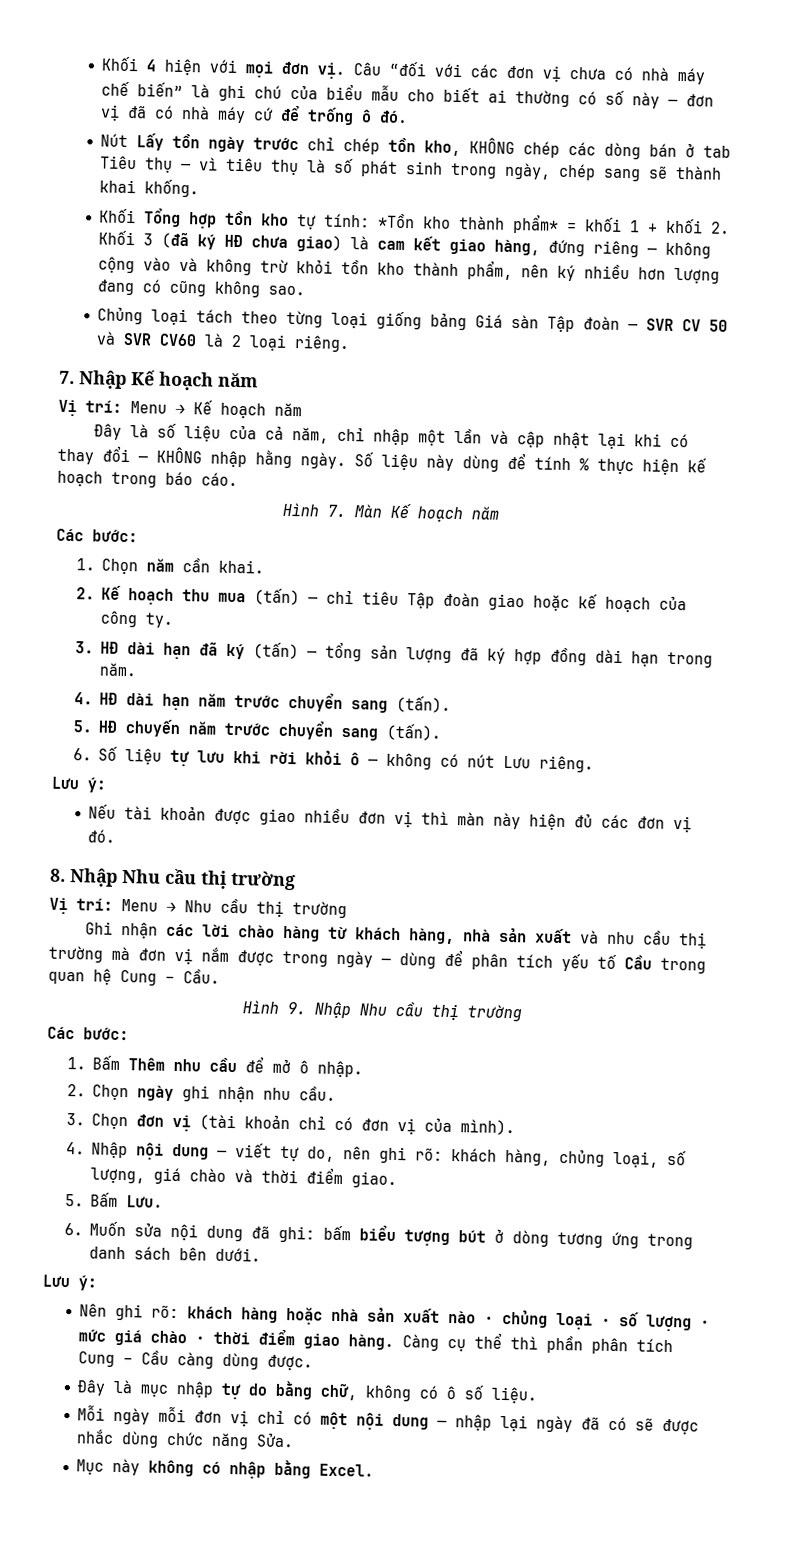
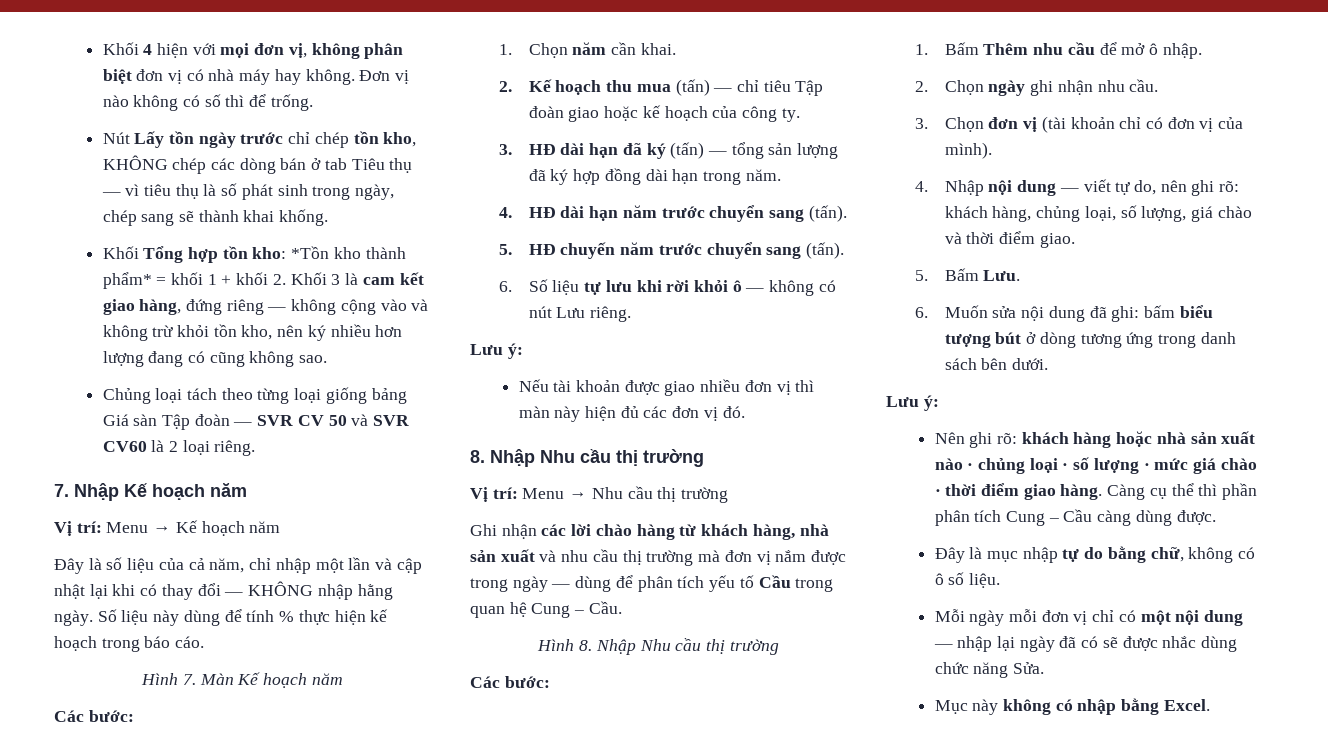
- Khối 4 hiện với mọi đơn vị. Câu “đối với các đơn vị chưa có nhà máy chế biến” là ghi chú của biểu mẫu cho biết ai thường có số này — đơn vị đã có nhà máy cứ để trống ô đó.
+ Khối 4 hiện với mọi đơn vị, không phân biệt đơn vị có nhà máy hay không. Đơn vị nào không có số thì để trống.
- Khối Tổng hợp tồn kho tự tính: *Tồn kho thành phẩm* = khối 1 + khối 2. Khối 3 (đã ký HĐ chưa giao) là cam kết giao hàng, đứng riêng — không cộng vào và không trừ khỏi tồn kho thành phẩm, nên ký nhiều hơn lượng đang có cũng không sao.
+ Khối Tổng hợp tồn kho: *Tồn kho thành phẩm* = khối 1 + khối 2. Khối 3 là cam kết giao hàng, đứng riêng — không cộng vào và không trừ khỏi tồn kho, nên ký nhiều hơn lượng đang có cũng không sao.
- Hình 9. Nhập Nhu cầu thị trường
+ Hình 8. Nhập Nhu cầu thị trường

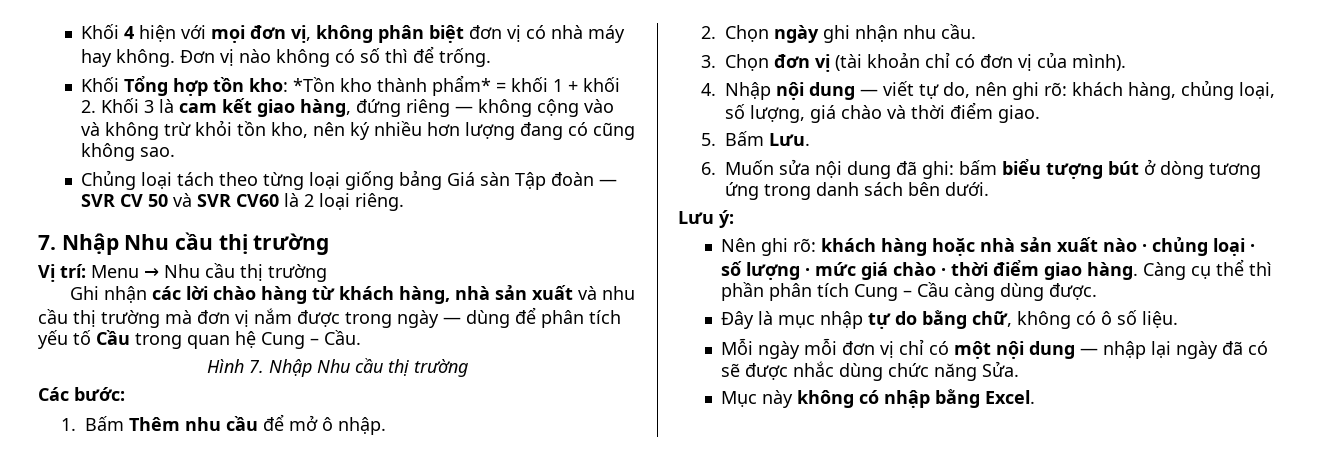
- Nút Lấy tồn ngày trước chỉ chép tồn kho, KHÔNG chép các dòng bán ở tab Tiêu thụ — vì tiêu thụ là số phát sinh trong ngày, chép sang sẽ thành khai khống.
  Chủng loại tách theo từng loại giống bảng Giá sàn Tập đoàn — SVR CV 50 và SVR CV60 là 2 loại riêng.
- 7. Nhập Kế hoạch năm
- Vị trí: Menu → Kế hoạch năm
- Đây là số liệu của cả năm, chỉ nhập một lần và cập nhật lại khi có thay đổi — KHÔNG nhập hằng ngày. Số liệu này dùng để tính % thực hiện kế hoạch trong báo cáo.
- Hình 7. Màn Kế hoạch năm
- Các bước:
- 1. Chọn năm cần khai.
- 2. Kế hoạch thu mua (tấn) — chỉ tiêu Tập đoàn giao hoặc kế hoạch của công ty.
- 3. HĐ dài hạn đã ký (tấn) — tổng sản lượng đã ký hợp đồng dài hạn trong năm.
- 4. HĐ dài hạn năm trước chuyển sang (tấn).
- 5. HĐ chuyến năm trước chuyển sang (tấn).
- 6. Số liệu tự lưu khi rời khỏi ô — không có nút Lưu riêng.
- Lưu ý:
- Nếu tài khoản được giao nhiều đơn vị thì màn này hiện đủ các đơn vị đó.
- 8. Nhập Nhu cầu thị trường
+ 7. Nhập Nhu cầu thị trường
- Hình 8. Nhập Nhu cầu thị trường
+ Hình 7. Nhập Nhu cầu thị trường

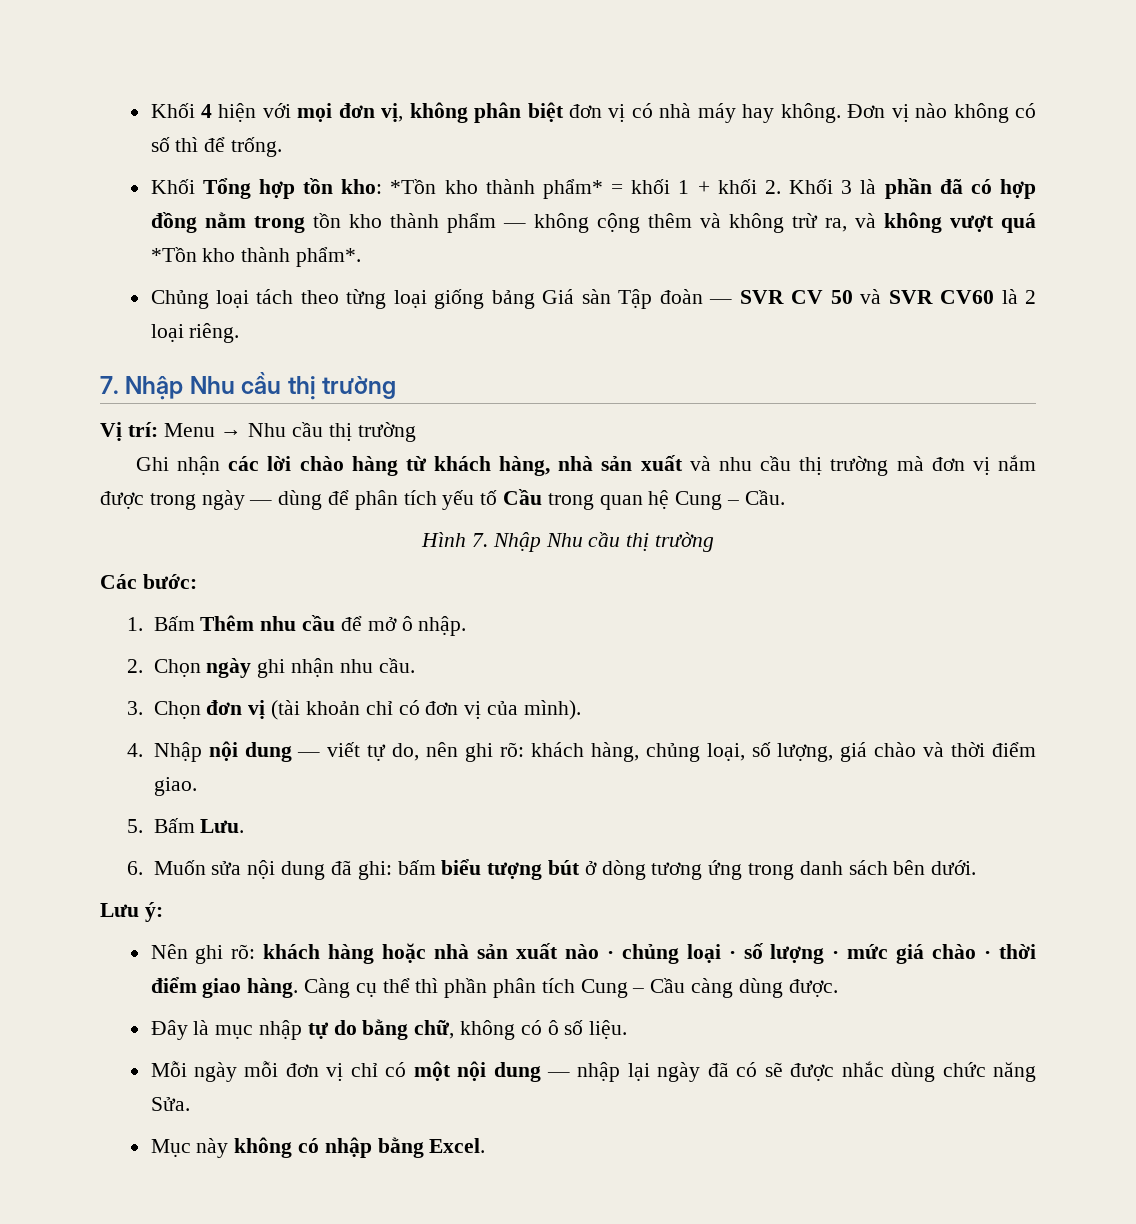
- Khối Tổng hợp tồn kho: *Tồn kho thành phẩm* = khối 1 + khối 2. Khối 3 là cam kết giao hàng, đứng riêng — không cộng vào và không trừ khỏi tồn kho, nên ký nhiều hơn lượng đang có cũng không sao.
+ Khối Tổng hợp tồn kho: *Tồn kho thành phẩm* = khối 1 + khối 2. Khối 3 là phần đã có hợp đồng nằm trong tồn kho thành phẩm — không cộng thêm và không trừ ra, và không vượt quá *Tồn kho thành phẩm*.

